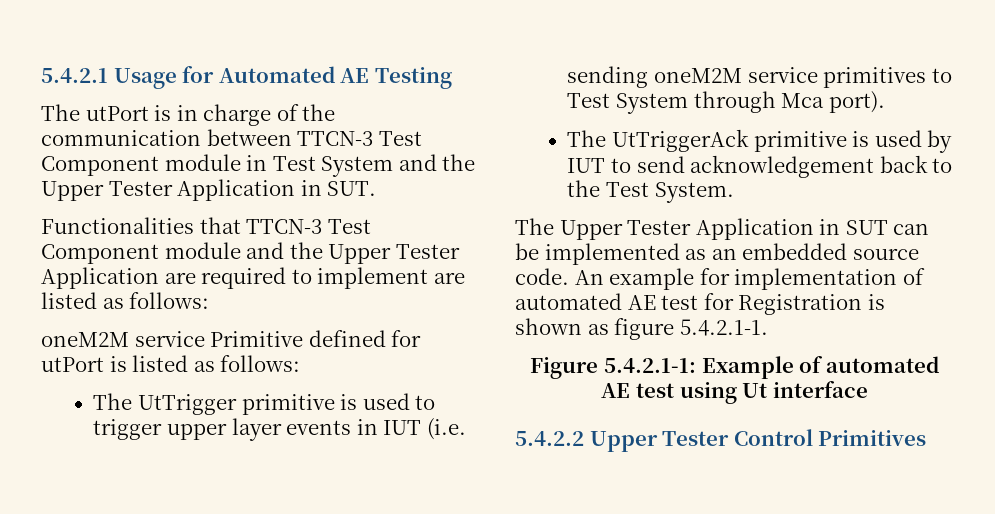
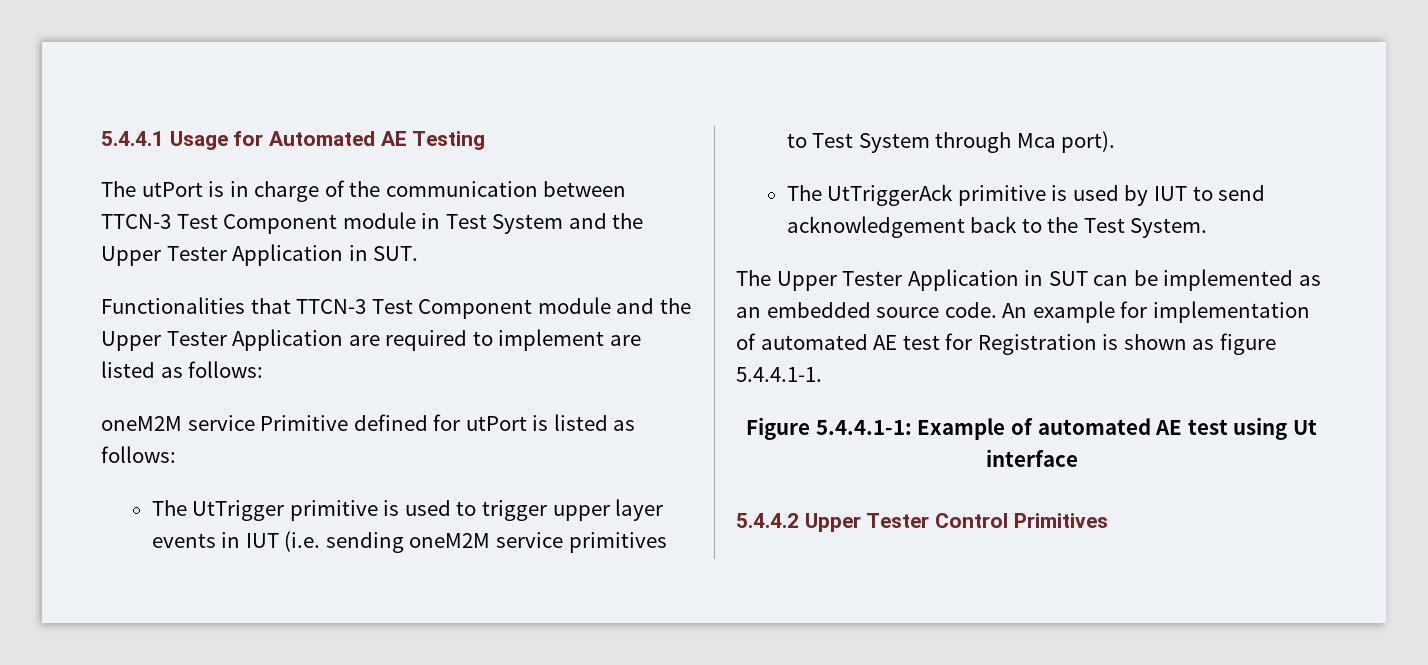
- 5.4.2.1 Usage for Automated AE Testing
+ 5.4.4.1 Usage for Automated AE Testing
- An example for implementation of automated AE test for Registration is shown as figure 5.4.2.1-1.
+ An example for implementation of automated AE test for Registration is shown as figure 5.4.4.1-1.
- Figure 5.4.2.1-1: Example of automated AE test using Ut interface
+ Figure 5.4.4.1-1: Example of automated AE test using Ut interface
- 5.4.2.2 Upper Tester Control Primitives
+ 5.4.4.2 Upper Tester Control Primitives

